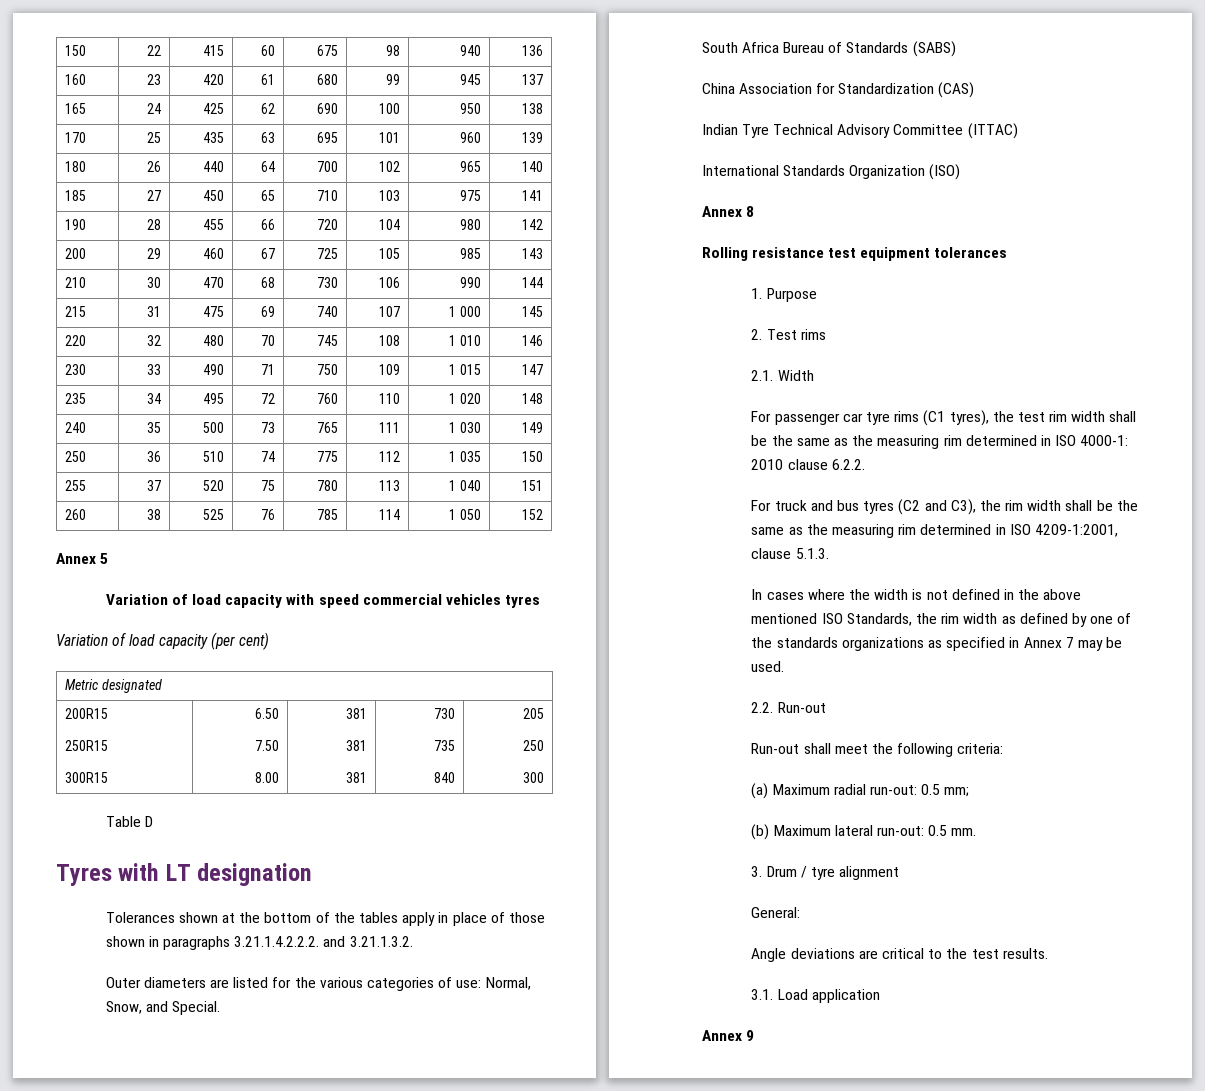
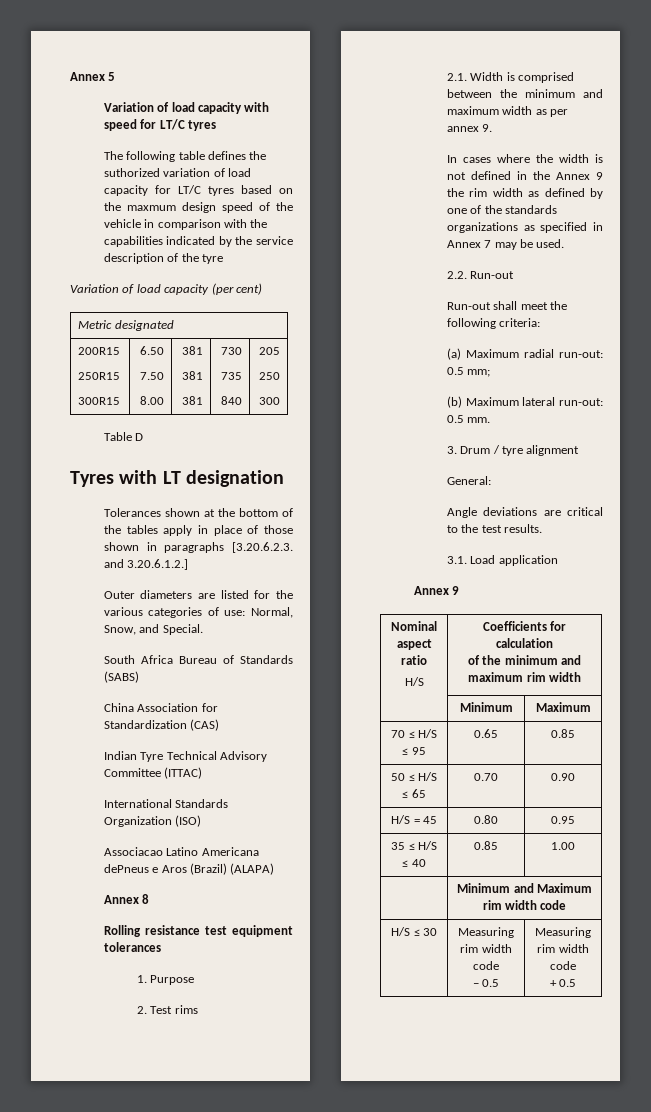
- 150 | 22 | 415 | 60 | 675 | 98 | 940 | 136
- 160 | 23 | 420 | 61 | 680 | 99 | 945 | 137
- 165 | 24 | 425 | 62 | 690 | 100 | 950 | 138
- 170 | 25 | 435 | 63 | 695 | 101 | 960 | 139
- 180 | 26 | 440 | 64 | 700 | 102 | 965 | 140
- 185 | 27 | 450 | 65 | 710 | 103 | 975 | 141
- 190 | 28 | 455 | 66 | 720 | 104 | 980 | 142
- 200 | 29 | 460 | 67 | 725 | 105 | 985 | 143
- 210 | 30 | 470 | 68 | 730 | 106 | 990 | 144
- 215 | 31 | 475 | 69 | 740 | 107 | 1 000 | 145
- 220 | 32 | 480 | 70 | 745 | 108 | 1 010 | 146
- 230 | 33 | 490 | 71 | 750 | 109 | 1 015 | 147
- 235 | 34 | 495 | 72 | 760 | 110 | 1 020 | 148
- 240 | 35 | 500 | 73 | 765 | 111 | 1 030 | 149
- 250 | 36 | 510 | 74 | 775 | 112 | 1 035 | 150
- 255 | 37 | 520 | 75 | 780 | 113 | 1 040 | 151
- 260 | 38 | 525 | 76 | 785 | 114 | 1 050 | 152
- Variation of load capacity with speed commercial vehicles tyres
+ Variation of load capacity with speed for LT/C tyres
+ The following table defines the suthorized variation of load capacity for LT/C tyres based on the maxmum design speed of the vehicle in comparison with the capabilities indicated by the service description of the tyre
- Tolerances shown at the bottom of the tables apply in place of those shown in paragraphs 3.21.1.4.2.2.2. and 3.21.1.3.2.
+ Tolerances shown at the bottom of the tables apply in place of those shown in paragraphs [3.20.6.2.3. and 3.20.6.1.2.]
+ Associacao Latino Americana dePneus e Aros (Brazil) (ALAPA)
- 2.1. Width
- For passenger car tyre rims (C1 tyres), the test rim width shall be the same as the measuring rim determined in ISO 4000-1: 2010 clause 6.2.2.
- For truck and bus tyres (C2 and C3), the rim width shall be the same as the measuring rim determined in ISO 4209-1:2001, clause 5.1.3.
+ 2.1. Width is comprised between the minimum and maximum width as per annex 9.
- In cases where the width is not defined in the above mentioned ISO Standards, the rim width as defined by one of the standards organizations as specified in Annex 7 may be used.
+ In cases where the width is not defined in the Annex 9 the rim width as defined by one of the standards organizations as specified in Annex 7 may be used.
+ Nominal aspect ratio
+ H/S | Coefficients for calculation
+ of the minimum and maximum rim width
+ | Minimum | Maximum
+ 70 ≤ H/S ≤ 95 | 0.65 | 0.85
+ 50 ≤ H/S ≤ 65 | 0.70 | 0.90
+ H/S = 45 | 0.80 | 0.95
+ 35 ≤ H/S ≤ 40 | 0.85 | 1.00
+ | Minimum and Maximum rim width code
+ H/S ≤ 30 | Measuring rim width code
+ – 0.5 | Measuring rim width code
+ + 0.5

